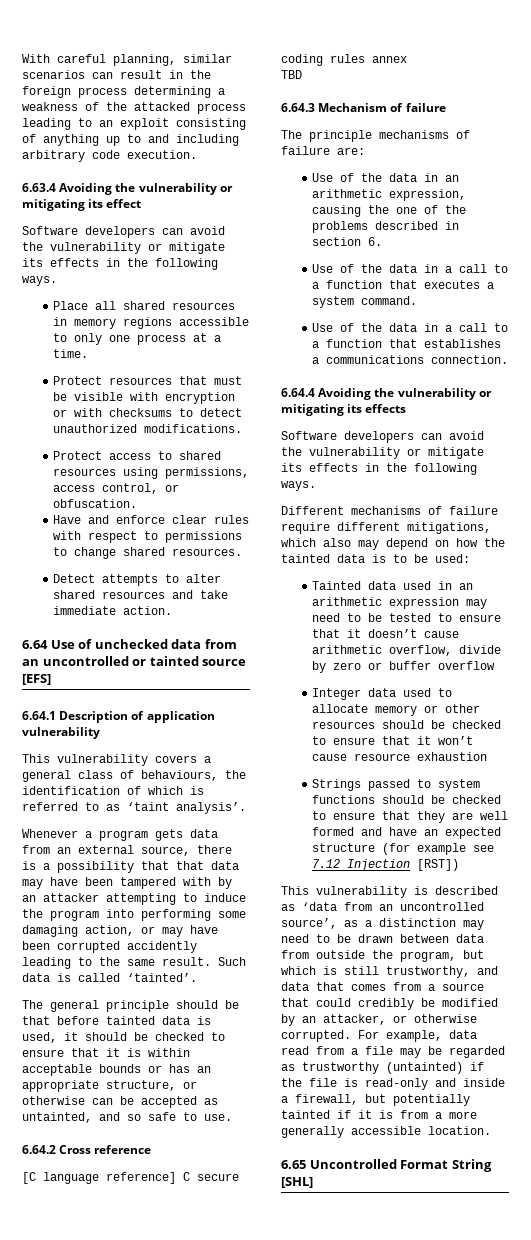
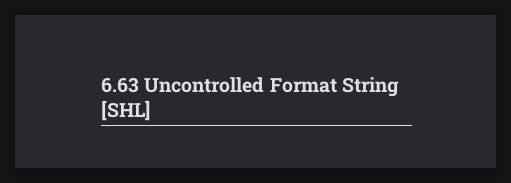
- With careful planning, similar scenarios can result in the foreign process determining a weakness of the attacked process leading to an exploit consisting of anything up to and including arbitrary code execution.
- 6.63.4 Avoiding the vulnerability or mitigating its effect
- Software developers can avoid the vulnerability or mitigate its effects in the following ways.
- Place all shared resources in memory regions accessible to only one process at a time.
- Protect resources that must be visible with encryption or with checksums to detect unauthorized modifications.
- Protect access to shared resources using permissions, access control, or obfuscation.
- Have and enforce clear rules with respect to permissions to change shared resources.
- Detect attempts to alter shared resources and take immediate action.
- 6.64 Use of unchecked data from an uncontrolled or tainted source [EFS]
- 6.64.1 Description of application vulnerability
- This vulnerability covers a general class of behaviours, the identification of which is referred to as ‘taint analysis’.
- Whenever a program gets data from an external source, there is a possibility that that data may have been tampered with by an attacker attempting to induce the program into performing some damaging action, or may have been corrupted accidently leading to the same result. Such data is called ‘tainted’.
- The general principle should be that before tainted data is used, it should be checked to ensure that it is within acceptable bounds or has an appropriate structure, or otherwise can be accepted as untainted, and so safe to use.
- 6.64.2 Cross reference
- [C language reference] C secure coding rules annex
- TBD
- 6.64.3 Mechanism of failure
- The principle mechanisms of failure are:
- Use of the data in an arithmetic expression, causing the one of the problems described in section 6.
- Use of the data in a call to a function that executes a system command.
- Use of the data in a call to a function that establishes a communications connection.
- 6.64.4 Avoiding the vulnerability or mitigating its effects
- Software developers can avoid the vulnerability or mitigate its effects in the following ways.
- Different mechanisms of failure require different mitigations, which also may depend on how the tainted data is to be used:
- Tainted data used in an arithmetic expression may need to be tested to ensure that it doesn’t cause arithmetic overflow, divide by zero or buffer overflow
- Integer data used to allocate memory or other resources should be checked to ensure that it won’t cause resource exhaustion
- Strings passed to system functions should be checked to ensure that they are well formed and have an expected structure (for example see 7.12 Injection [RST])
- This vulnerability is described as ‘data from an uncontrolled source’, as a distinction may need to be drawn between data from outside the program, but which is still trustworthy, and data that comes from a source that could credibly be modified by an attacker, or otherwise corrupted. For example, data read from a file may be regarded as trustworthy (untainted) if the file is read-only and inside a firewall, but potentially tainted if it is from a more generally accessible location.
- 6.65 Uncontrolled Format String [SHL]
+ 6.63 Uncontrolled Format String [SHL]

